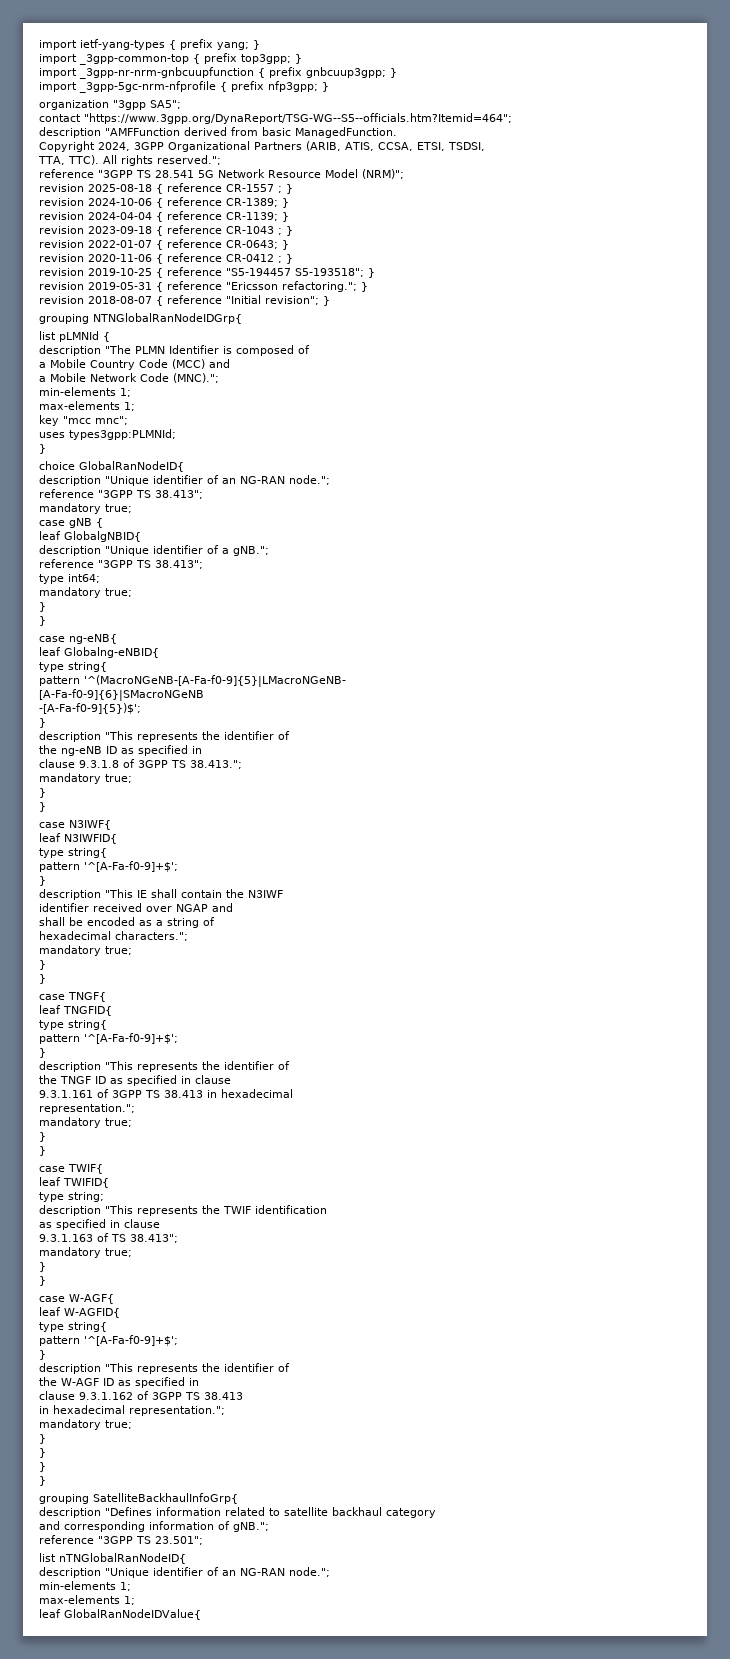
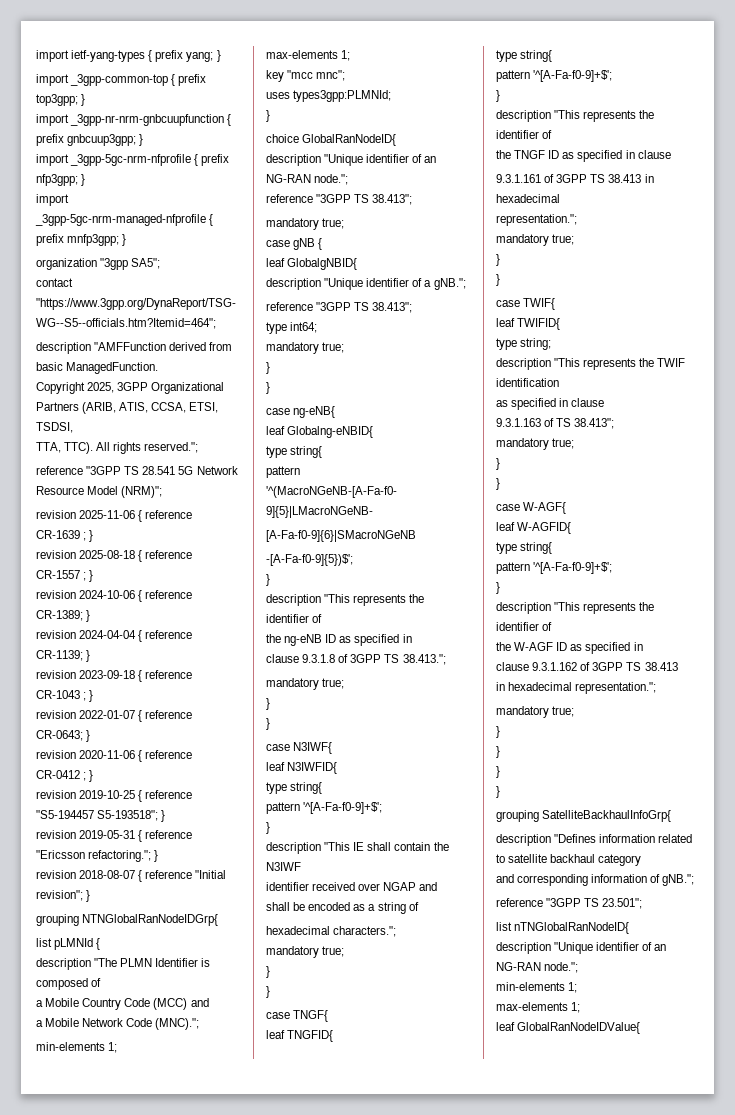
+ import _3gpp-5gc-nrm-managed-nfprofile { prefix mnfp3gpp; }
- Copyright 2024, 3GPP Organizational Partners (ARIB, ATIS, CCSA, ETSI, TSDSI,
+ Copyright 2025, 3GPP Organizational Partners (ARIB, ATIS, CCSA, ETSI, TSDSI,
+ revision 2025-11-06 { reference CR-1639 ; }

